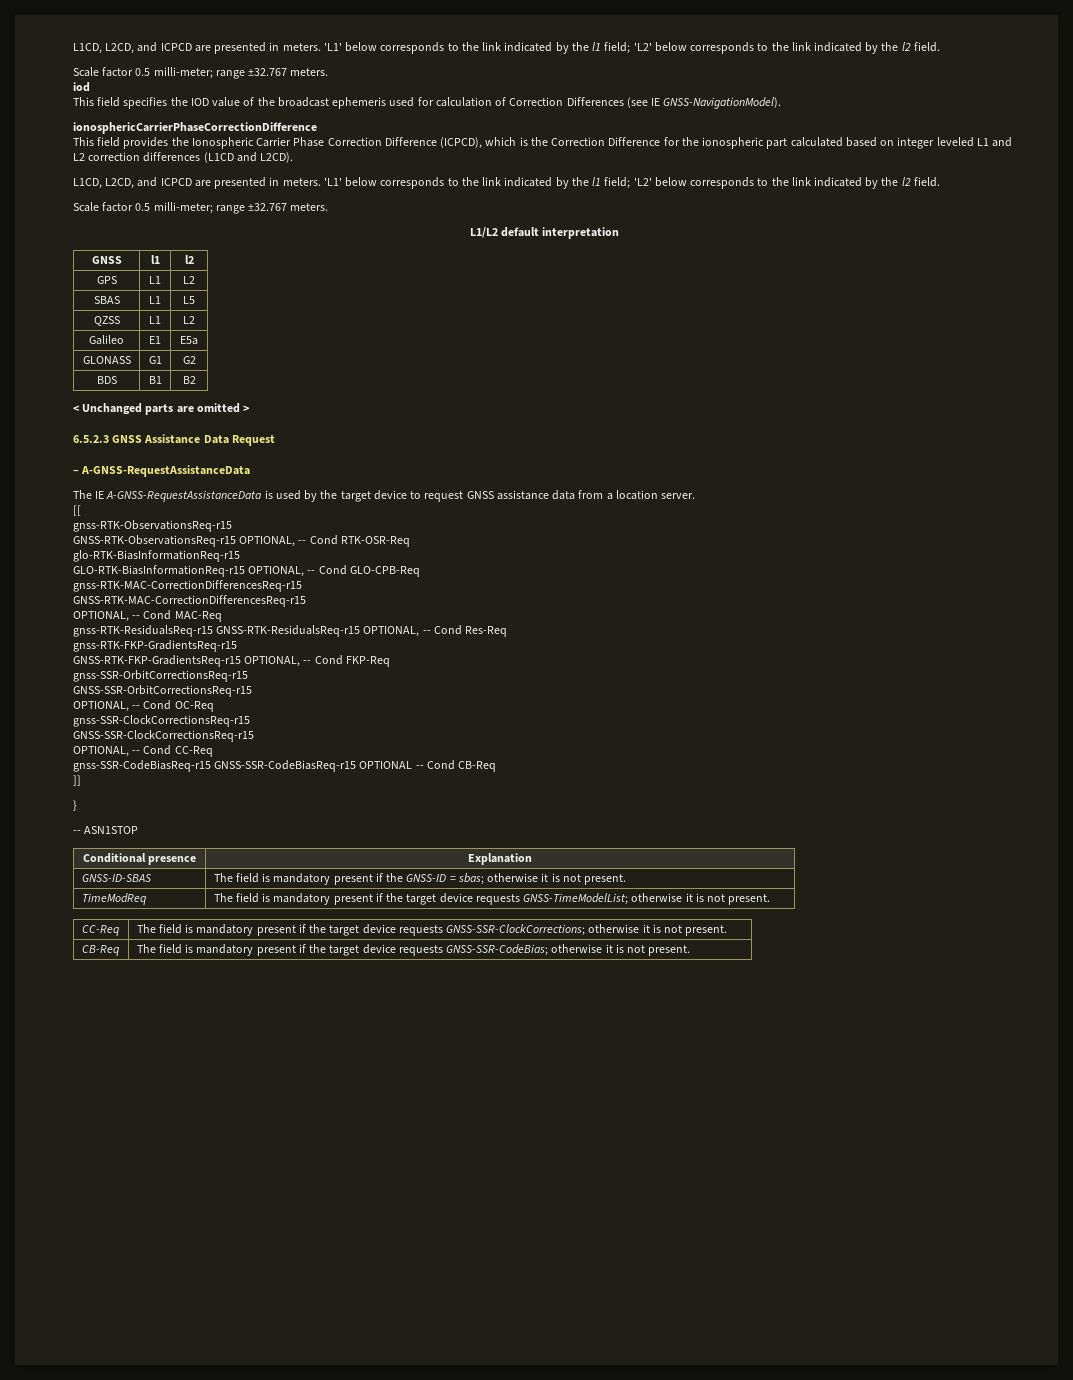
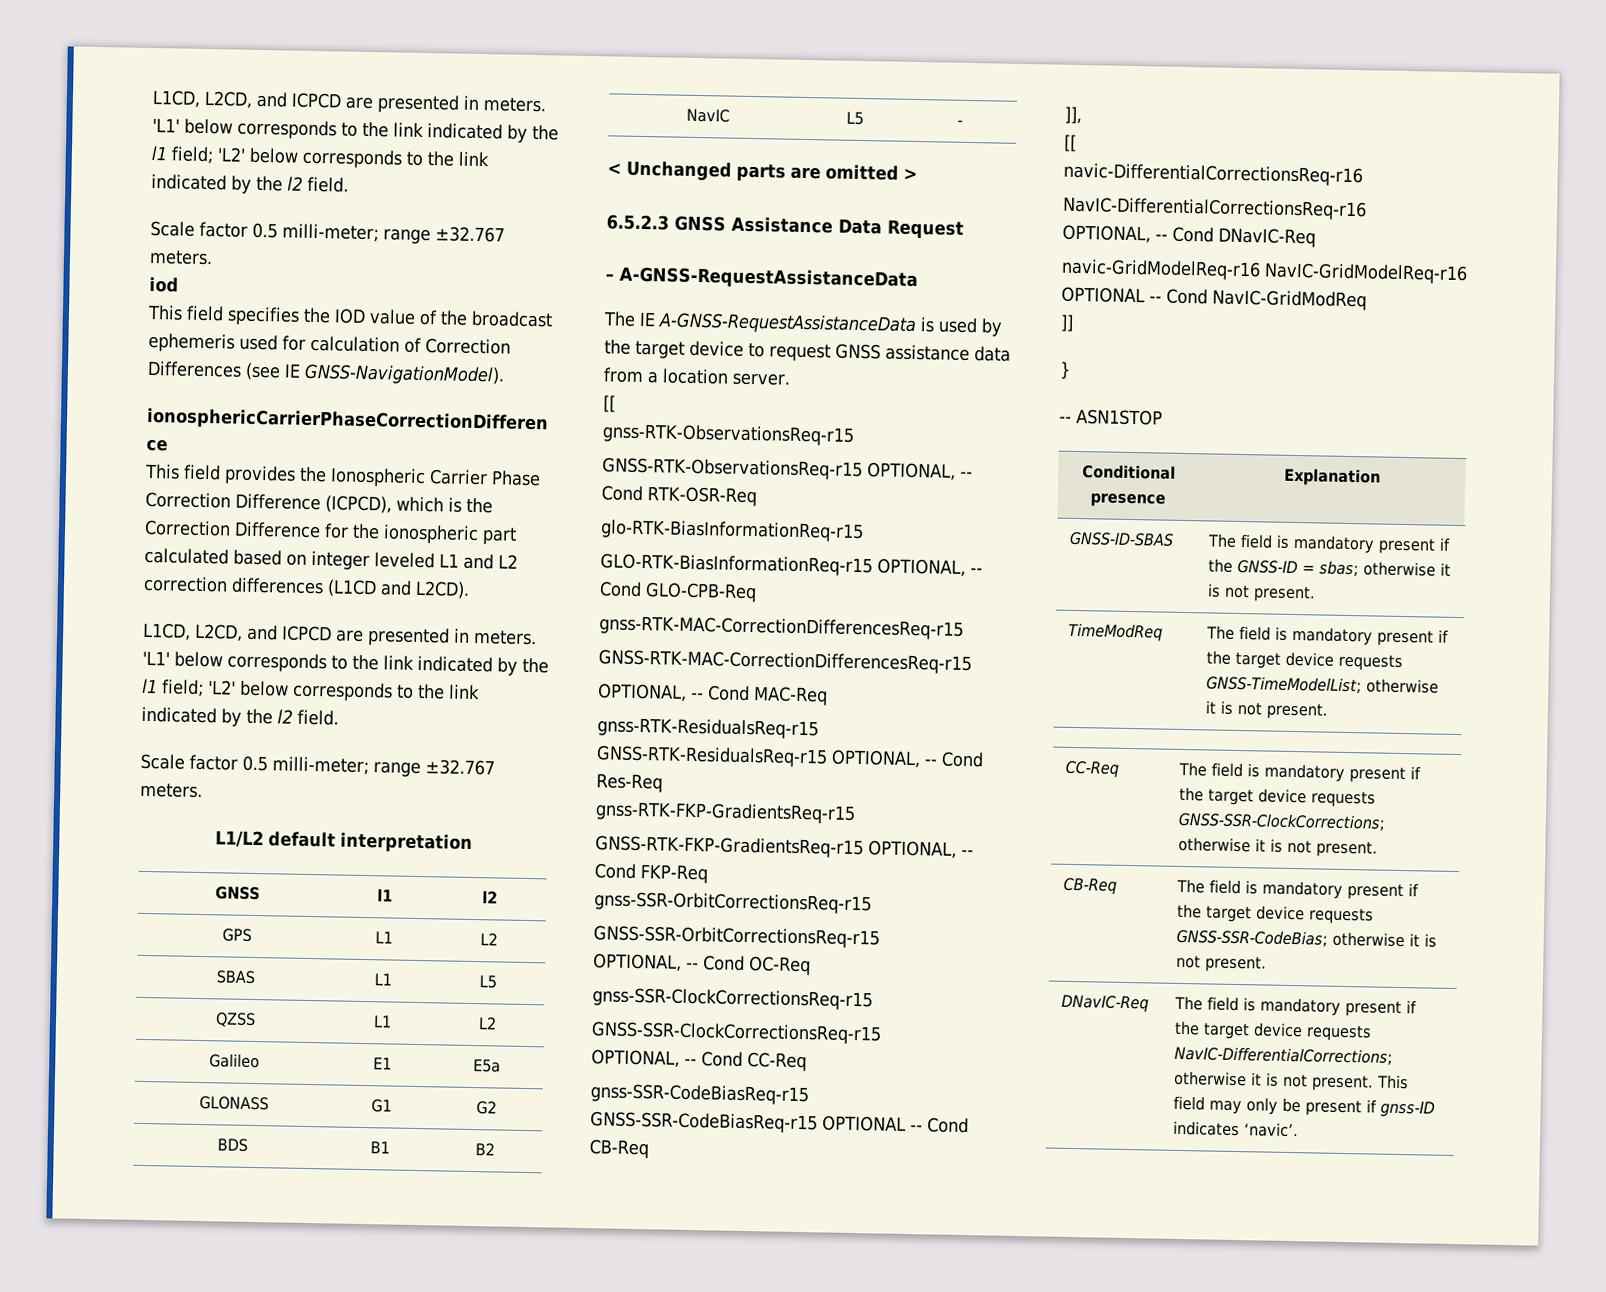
+ NavIC | L5 | -
+ ]],
+ [[
+ navic-DifferentialCorrectionsReq-r16
+ NavIC-DifferentialCorrectionsReq-r16
+ OPTIONAL, -- Cond DNavIC-Req
+ navic-GridModelReq-r16 NavIC-GridModelReq-r16 OPTIONAL -- Cond NavIC-GridModReq
+ DNavIC-Req | The field is mandatory present if the target device requests NavIC-DifferentialCorrections; otherwise it is not present. This field may only be present if gnss-ID indicates ‘navic’.

